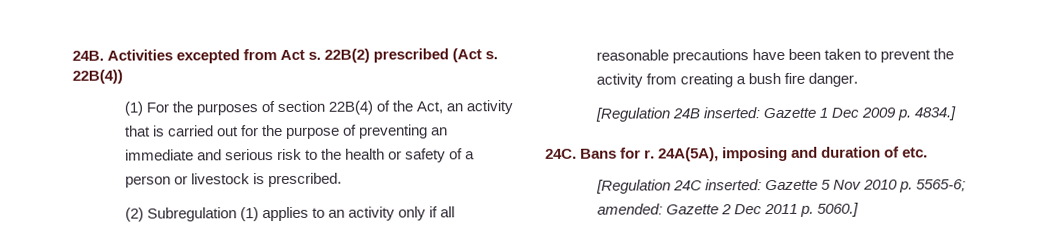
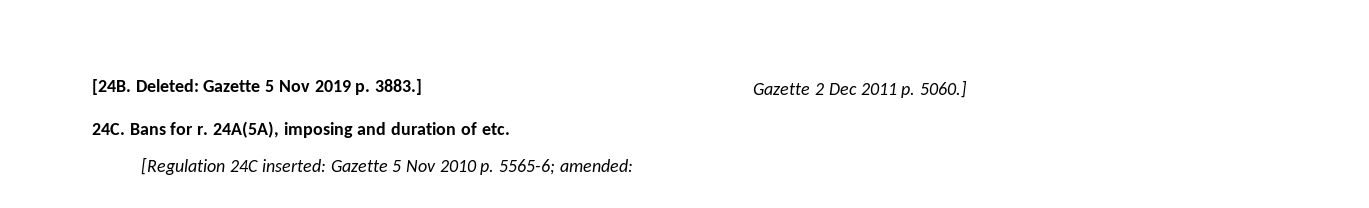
- 24B. Activities excepted from Act s. 22B(2) prescribed (Act s. 22B(4))
- (1) For the purposes of section 22B(4) of the Act, an activity that is carried out for the purpose of preventing an immediate and serious risk to the health or safety of a person or livestock is prescribed.
- (2) Subregulation (1) applies to an activity only if all reasonable precautions have been taken to prevent the activity from creating a bush fire danger.
- [Regulation 24B inserted: Gazette 1 Dec 2009 p. 4834.]
+ [24B. Deleted: Gazette 5 Nov 2019 p. 3883.]

